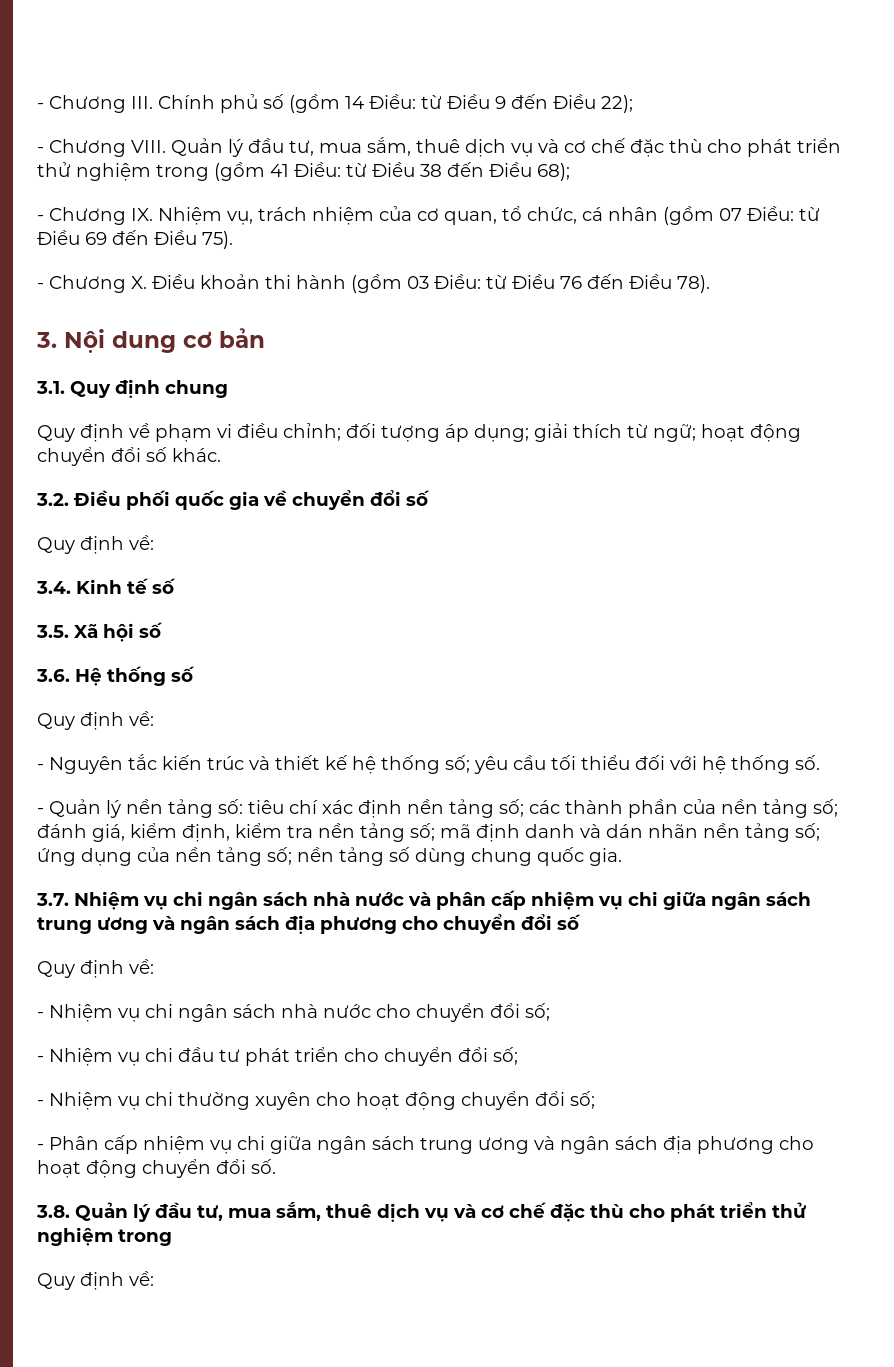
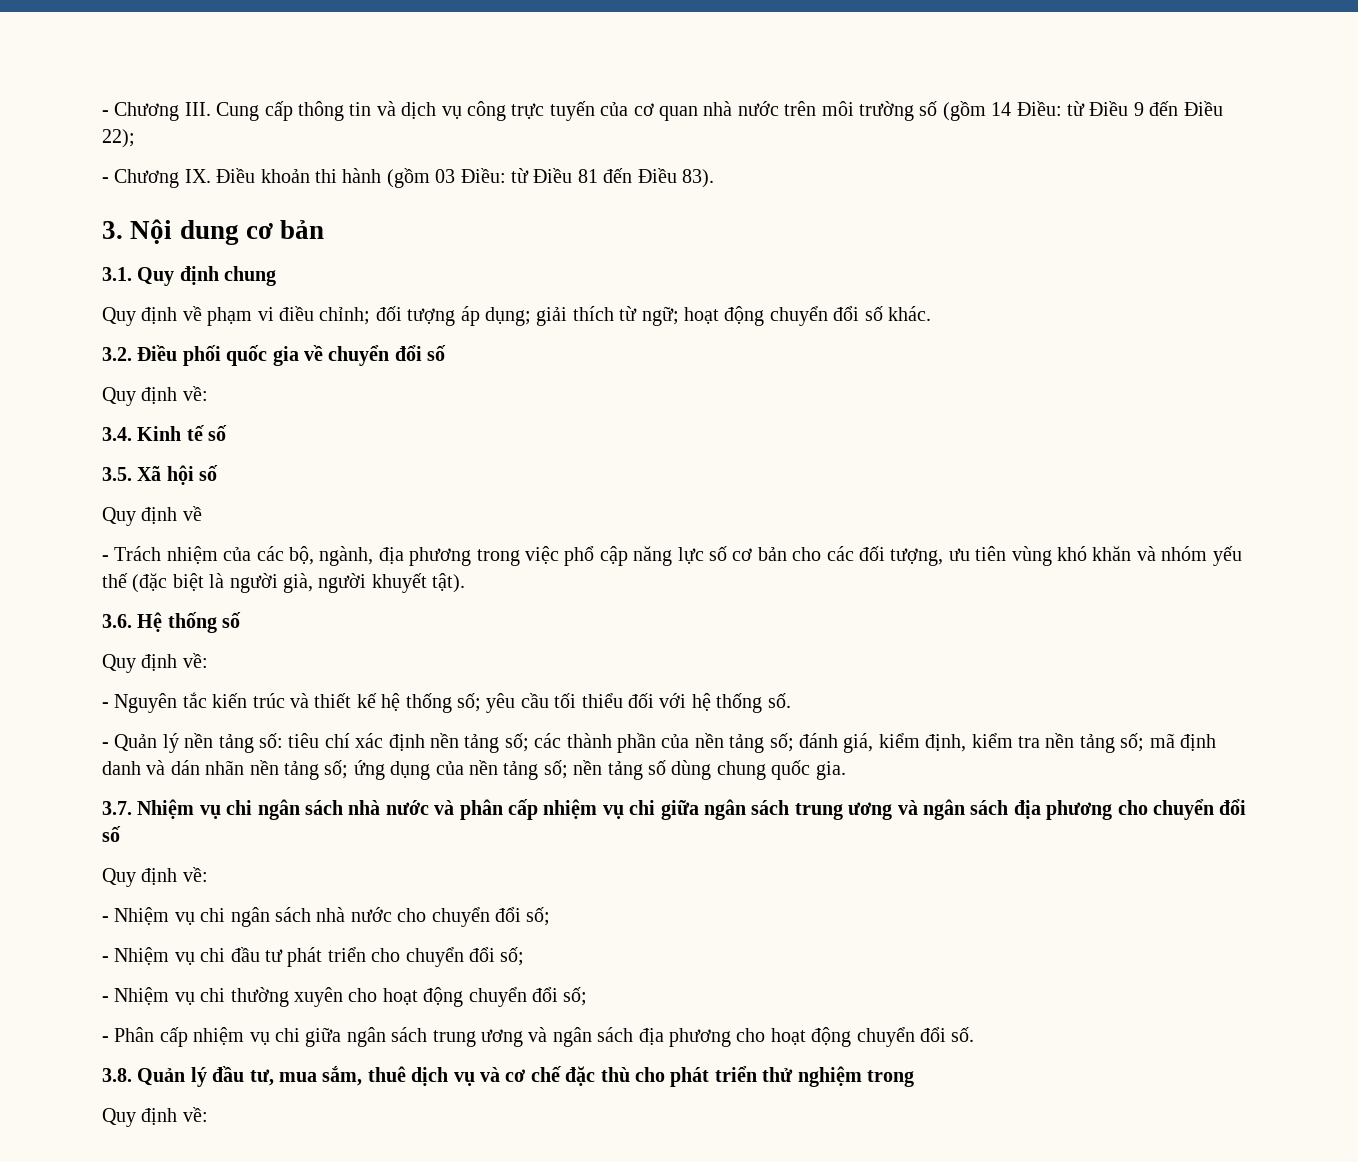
- - Chương III. Chính phủ số (gồm 14 Điều: từ Điều 9 đến Điều 22);
+ - Chương III. Cung cấp thông tin và dịch vụ công trực tuyến của cơ quan nhà nước trên môi trường số (gồm 14 Điều: từ Điều 9 đến Điều 22);
- - Chương VIII. Quản lý đầu tư, mua sắm, thuê dịch vụ và cơ chế đặc thù cho phát triển thử nghiệm trong (gồm 41 Điều: từ Điều 38 đến Điều 68);
- - Chương IX. Nhiệm vụ, trách nhiệm của cơ quan, tổ chức, cá nhân (gồm 07 Điều: từ Điều 69 đến Điều 75).
- - Chương X. Điều khoản thi hành (gồm 03 Điều: từ Điều 76 đến Điều 78).
+ - Chương IX. Điều khoản thi hành (gồm 03 Điều: từ Điều 81 đến Điều 83).
  3.5. Xã hội số
+ Quy định về
+ - Trách nhiệm của các bộ, ngành, địa phương trong việc phổ cập năng lực số cơ bản cho các đối tượng, ưu tiên vùng khó khăn và nhóm yếu thế (đặc biệt là người già, người khuyết tật).

